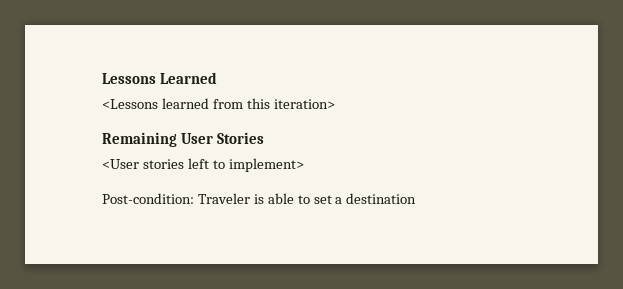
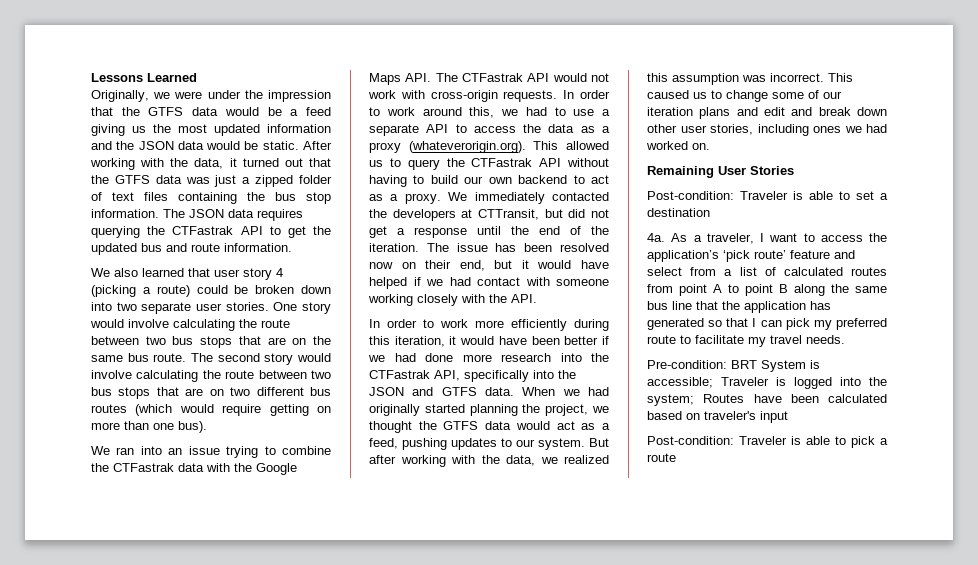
- <Lessons learned from this iteration>
+ Originally, we were under the impression that the GTFS data would be a feed giving us the most updated information and the JSON data would be static. After working with the data, it turned out that the GTFS data was just a zipped folder of text files containing the bus stop information. The JSON data requires querying the CTFastrak API to get the updated bus and route information.
+ We also learned that user story 4 (picking a route) could be broken down into two separate user stories. One story would involve calculating the route between two bus stops that are on the same bus route. The second story would involve calculating the route between two bus stops that are on two different bus routes (which would require getting on more than one bus).
+ We ran into an issue trying to combine the CTFastrak data with the Google Maps API. The CTFastrak API would not work with cross-origin requests. In order to work around this, we had to use a separate API to access the data as a proxy (whateverorigin.org). This allowed us to query the CTFastrak API without having to build our own backend to act as a proxy. We immediately contacted the developers at CTTransit, but did not get a response until the end of the iteration. The issue has been resolved now on their end, but it would have helped if we had contact with someone working closely with the API.
+ In order to work more efficiently during this iteration, it would have been better if we had done more research into the CTFastrak API, specifically into the JSON and GTFS data. When we had originally started planning the project, we thought the GTFS data would act as a feed, pushing updates to our system. But after working with the data, we realized this assumption was incorrect. This caused us to change some of our iteration plans and edit and break down other user stories, including ones we had worked on.
  Remaining User Stories
- <User stories left to implement>
+ 4a. As a traveler, I want to access the application’s ‘pick route’ feature and select from a list of calculated routes from point A to point B along the same bus line that the application has generated so that I can pick my preferred route to facilitate my travel needs.
+ Pre-condition: BRT System is accessible; Traveler is logged into the system; Routes have been calculated based on traveler's input
+ Post-condition: Traveler is able to pick a route

